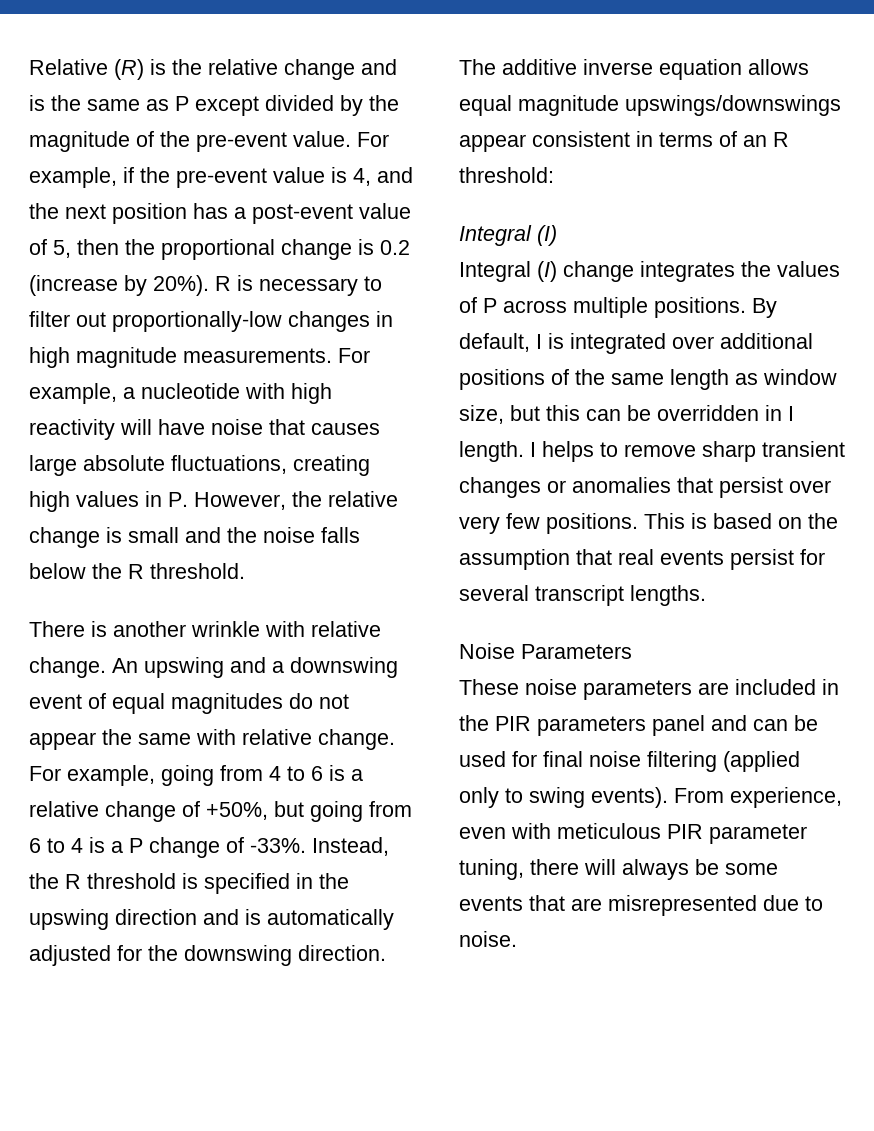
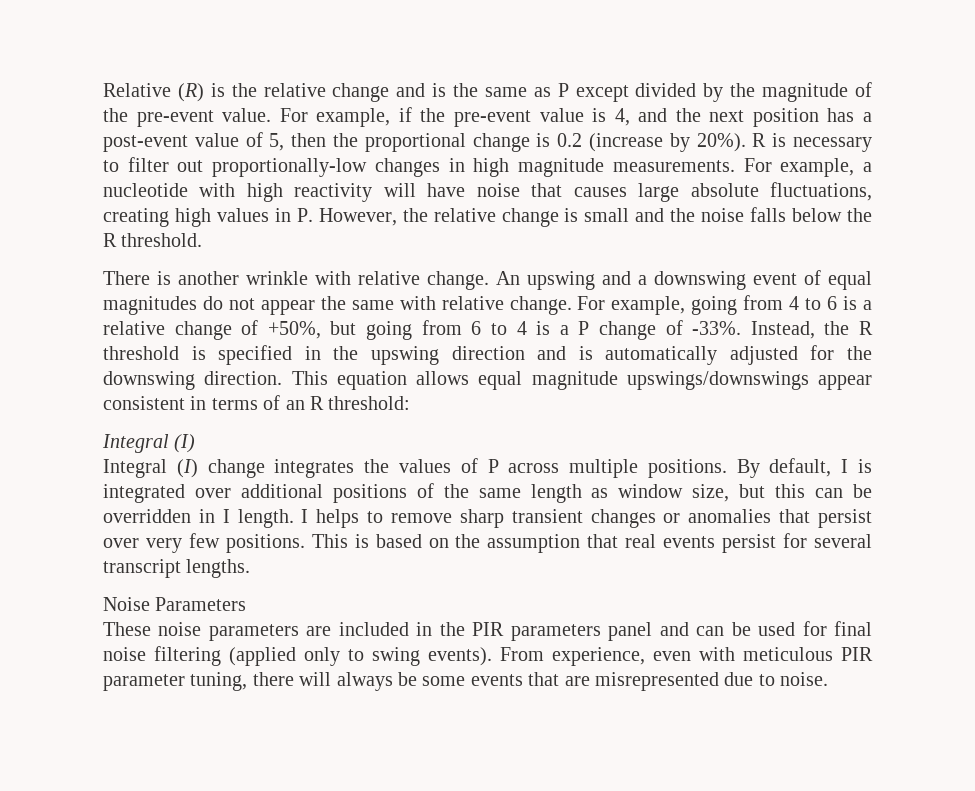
- The additive inverse equation allows equal magnitude upswings/downswings appear consistent in terms of an R threshold:
+ This equation allows equal magnitude upswings/downswings appear consistent in terms of an R threshold:

